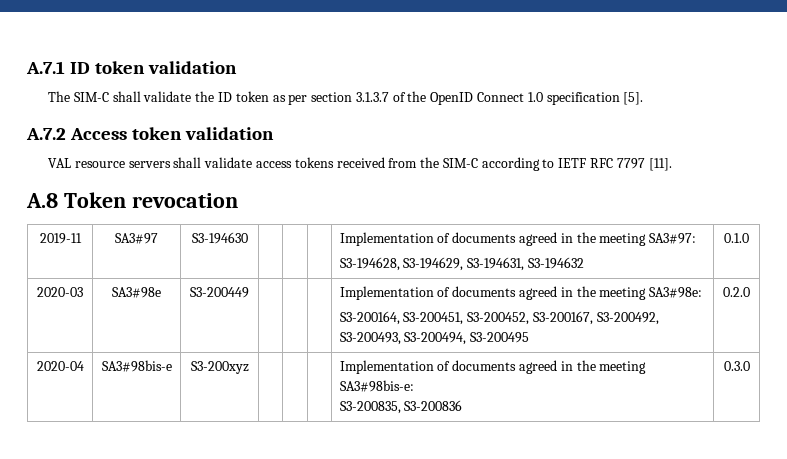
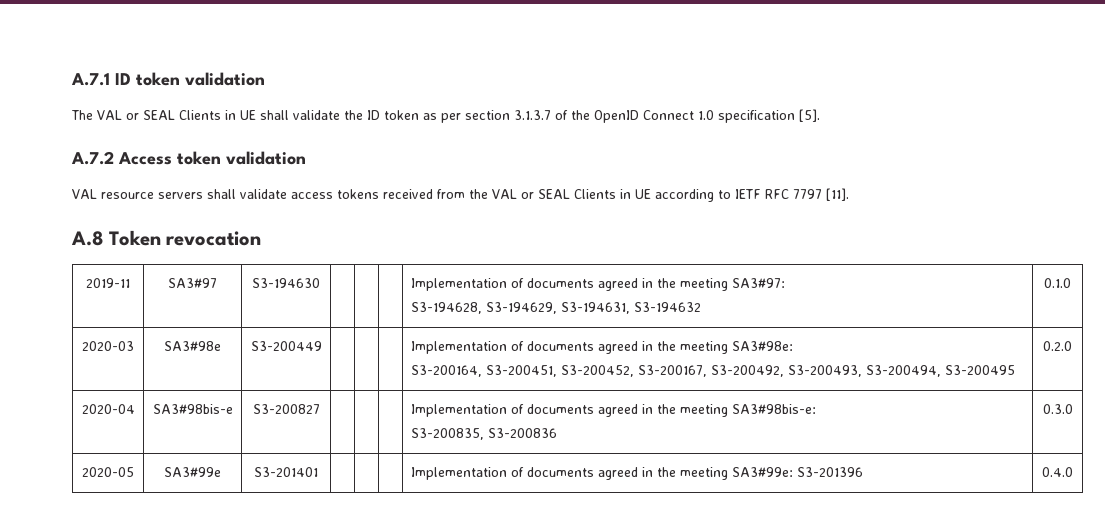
- The SIM-C shall validate the ID token as per section 3.1.3.7 of the OpenID Connect 1.0 specification [5].
+ The VAL or SEAL Clients in UE shall validate the ID token as per section 3.1.3.7 of the OpenID Connect 1.0 specification [5].
- VAL resource servers shall validate access tokens received from the SIM-C according to IETF RFC 7797 [11].
+ VAL resource servers shall validate access tokens received from the VAL or SEAL Clients in UE according to IETF RFC 7797 [11].
- 2020-04 | SA3#98bis-e | S3-200xyz | | | | Implementation of documents agreed in the meeting SA3#98bis-e:
+ 2020-04 | SA3#98bis-e | S3-200827 | | | | Implementation of documents agreed in the meeting SA3#98bis-e:
+ 2020-05 | SA3#99e | S3-201401 | | | | Implementation of documents agreed in the meeting SA3#99e: S3-201396 | 0.4.0

